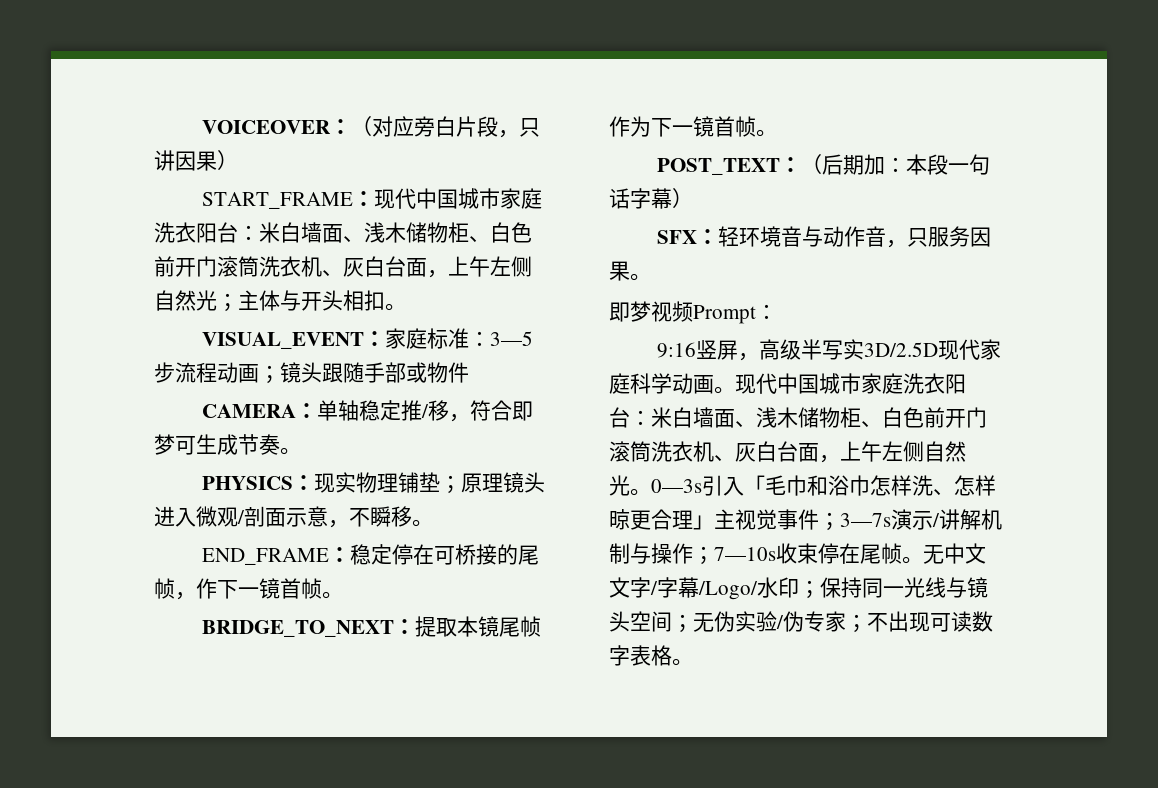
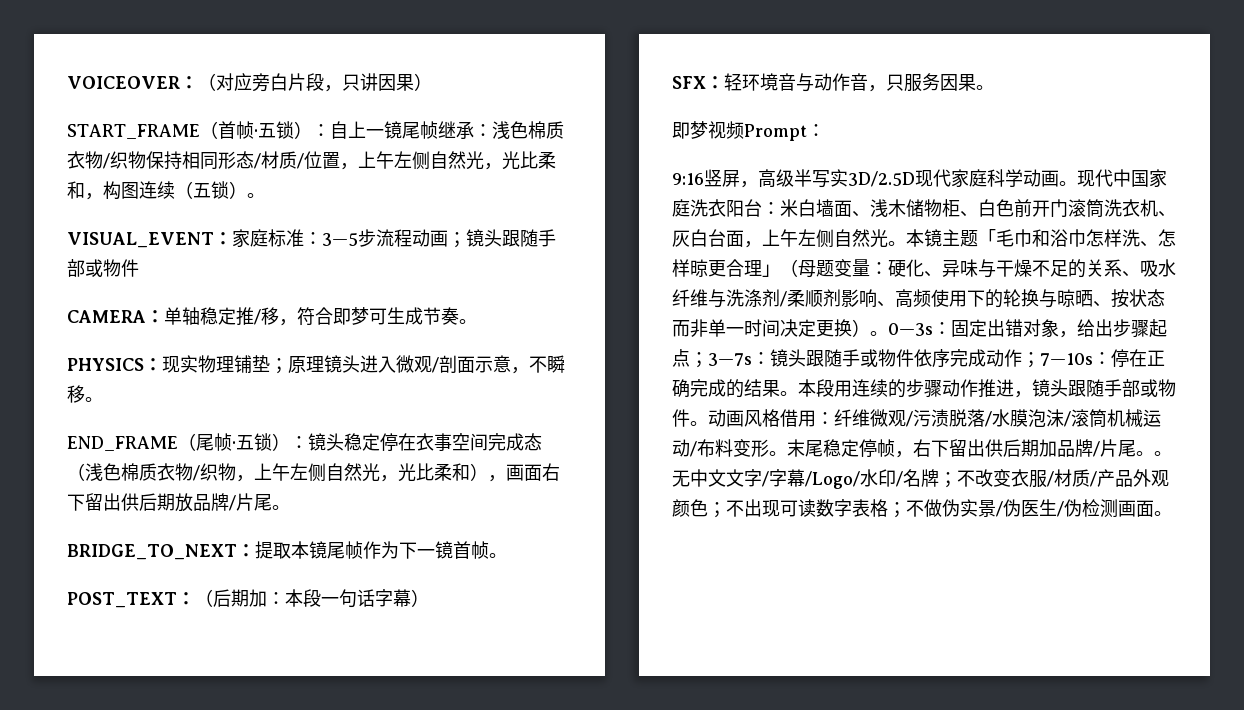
- START_FRAME：现代中国城市家庭洗衣阳台：米白墙面、浅木储物柜、白色前开门滚筒洗衣机、灰白台面，上午左侧自然光；主体与开头相扣。
+ START_FRAME（首帧·五锁）：自上一镜尾帧继承：浅色棉质衣物/织物保持相同形态/材质/位置，上午左侧自然光，光比柔和，构图连续（五锁）。
- END_FRAME：稳定停在可桥接的尾帧，作下一镜首帧。
+ END_FRAME（尾帧·五锁）：镜头稳定停在衣事空间完成态（浅色棉质衣物/织物，上午左侧自然光，光比柔和），画面右下留出供后期放品牌/片尾。
- 现代中国城市家庭洗衣阳台：米白墙面、浅木储物柜、白色前开门滚筒洗衣机、灰白台面，上午左侧自然光。
+ 现代中国家庭洗衣阳台：米白墙面、浅木储物柜、白色前开门滚筒洗衣机、灰白台面，上午左侧自然光。
- 0—3s引入「毛巾和浴巾怎样洗、怎样晾更合理」主视觉事件；3—7s演示/讲解机制与操作；7—10s收束停在尾帧。
+ 本镜主题「毛巾和浴巾怎样洗、怎样晾更合理」（母题变量：硬化、异味与干燥不足的关系、吸水纤维与洗涤剂/柔顺剂影响、高频使用下的轮换与晾晒、按状态而非单一时间决定更换）。0—3s：固定出错对象，给出步骤起点；3—7s：镜头跟随手或物件依序完成动作；7—10s：停在正确完成的结果。本段用连续的步骤动作推进，镜头跟随手部或物件。动画风格借用：纤维微观/污渍脱落/水膜泡沫/滚筒机械运动/布料变形。末尾稳定停帧，右下留出供后期加品牌/片尾。。
- 无中文文字/字幕/Logo/水印；保持同一光线与镜头空间；无伪实验/伪专家；不出现可读数字表格。
+ 无中文文字/字幕/Logo/水印/名牌；不改变衣服/材质/产品外观颜色；不出现可读数字表格；不做伪实景/伪医生/伪检测画面。

